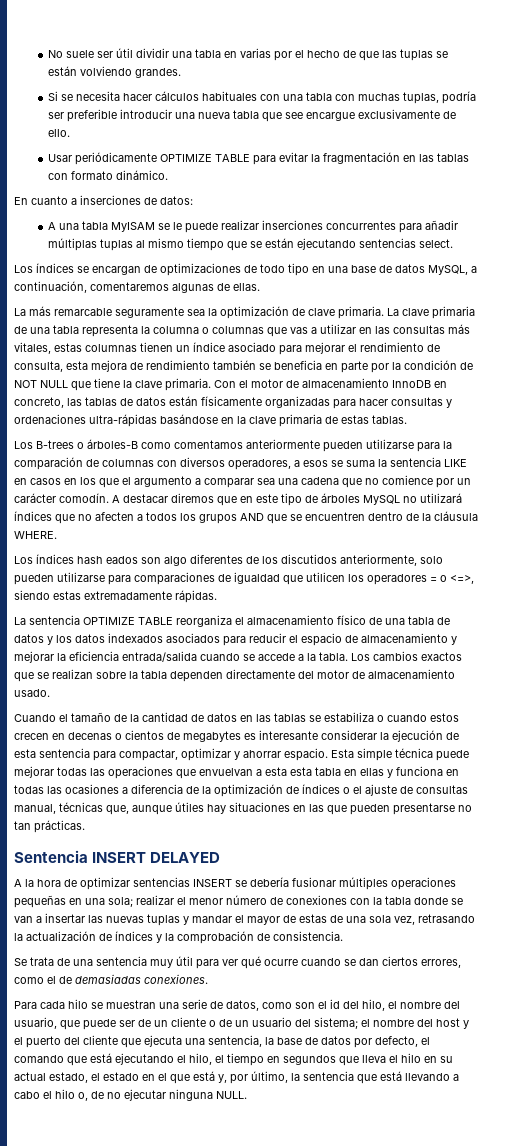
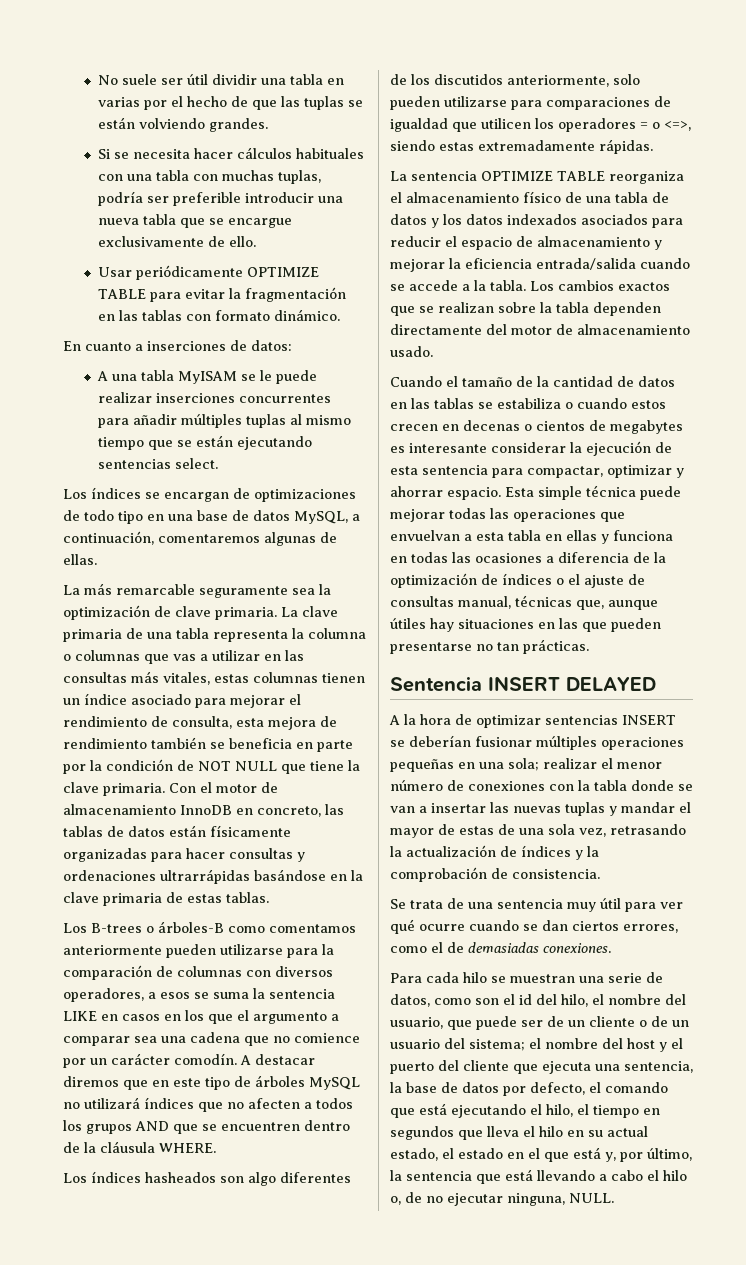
- Si se necesita hacer cálculos habituales con una tabla con muchas tuplas, podría ser preferible introducir una nueva tabla que see encargue exclusivamente de ello.
+ Si se necesita hacer cálculos habituales con una tabla con muchas tuplas, podría ser preferible introducir una nueva tabla que se encargue exclusivamente de ello.
- A una tabla MyISAM se le puede realizar inserciones concurrentes para añadir múltiplas tuplas al mismo tiempo que se están ejecutando sentencias select.
+ A una tabla MyISAM se le puede realizar inserciones concurrentes para añadir múltiples tuplas al mismo tiempo que se están ejecutando sentencias select.
- Con el motor de almacenamiento InnoDB en concreto, las tablas de datos están físicamente organizadas para hacer consultas y ordenaciones ultra-rápidas basándose en la clave primaria de estas tablas.
+ Con el motor de almacenamiento InnoDB en concreto, las tablas de datos están físicamente organizadas para hacer consultas y ordenaciones ultrarrápidas basándose en la clave primaria de estas tablas.
- Los índices hash eados son algo diferentes de los discutidos anteriormente, solo pueden utilizarse para comparaciones de igualdad que utilicen los operadores = o <=>, siendo estas extremadamente rápidas.
+ Los índices hasheados son algo diferentes de los discutidos anteriormente, solo pueden utilizarse para comparaciones de igualdad que utilicen los operadores = o <=>, siendo estas extremadamente rápidas.
- Esta simple técnica puede mejorar todas las operaciones que envuelvan a esta esta tabla en ellas y funciona en todas las ocasiones a diferencia de la optimización de índices o el ajuste de consultas manual, técnicas que, aunque útiles hay situaciones en las que pueden presentarse no tan prácticas.
+ Esta simple técnica puede mejorar todas las operaciones que envuelvan a esta tabla en ellas y funciona en todas las ocasiones a diferencia de la optimización de índices o el ajuste de consultas manual, técnicas que, aunque útiles hay situaciones en las que pueden presentarse no tan prácticas.
- A la hora de optimizar sentencias INSERT se debería fusionar múltiples operaciones pequeñas en una sola; realizar el menor número de conexiones con la tabla donde se van a insertar las nuevas tuplas y mandar el mayor de estas de una sola vez, retrasando la actualización de índices y la comprobación de consistencia.
+ A la hora de optimizar sentencias INSERT se deberían fusionar múltiples operaciones pequeñas en una sola; realizar el menor número de conexiones con la tabla donde se van a insertar las nuevas tuplas y mandar el mayor de estas de una sola vez, retrasando la actualización de índices y la comprobación de consistencia.
- el nombre del host y el puerto del cliente que ejecuta una sentencia, la base de datos por defecto, el comando que está ejecutando el hilo, el tiempo en segundos que lleva el hilo en su actual estado, el estado en el que está y, por último, la sentencia que está llevando a cabo el hilo o, de no ejecutar ninguna NULL.
+ el nombre del host y el puerto del cliente que ejecuta una sentencia, la base de datos por defecto, el comando que está ejecutando el hilo, el tiempo en segundos que lleva el hilo en su actual estado, el estado en el que está y, por último, la sentencia que está llevando a cabo el hilo o, de no ejecutar ninguna, NULL.

